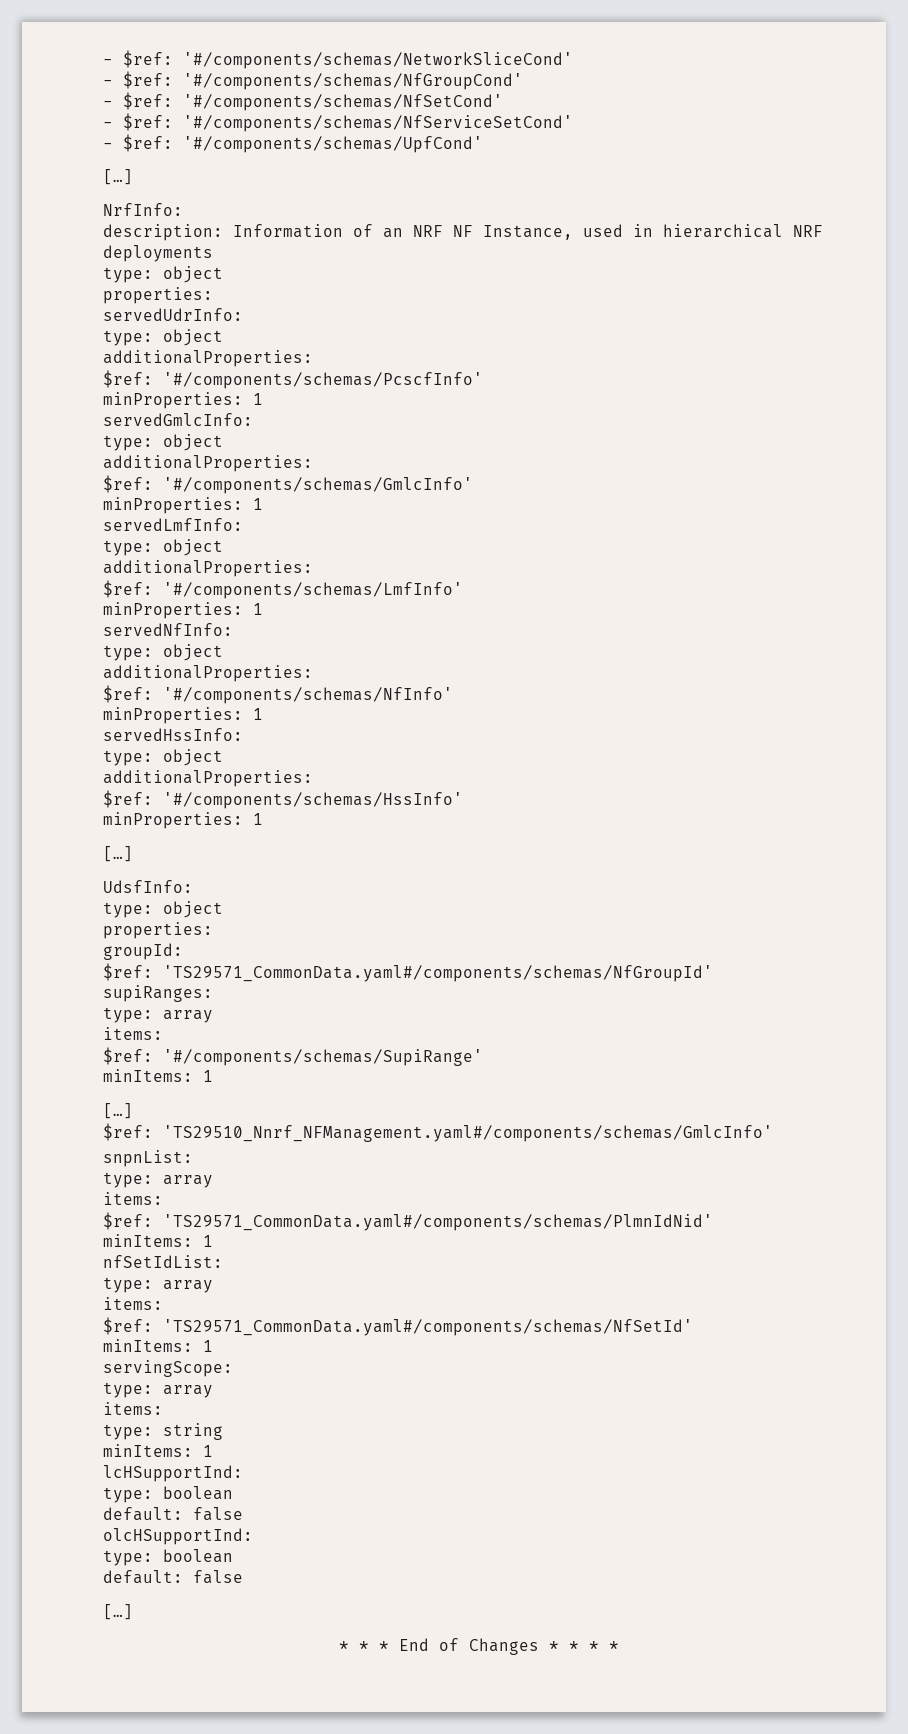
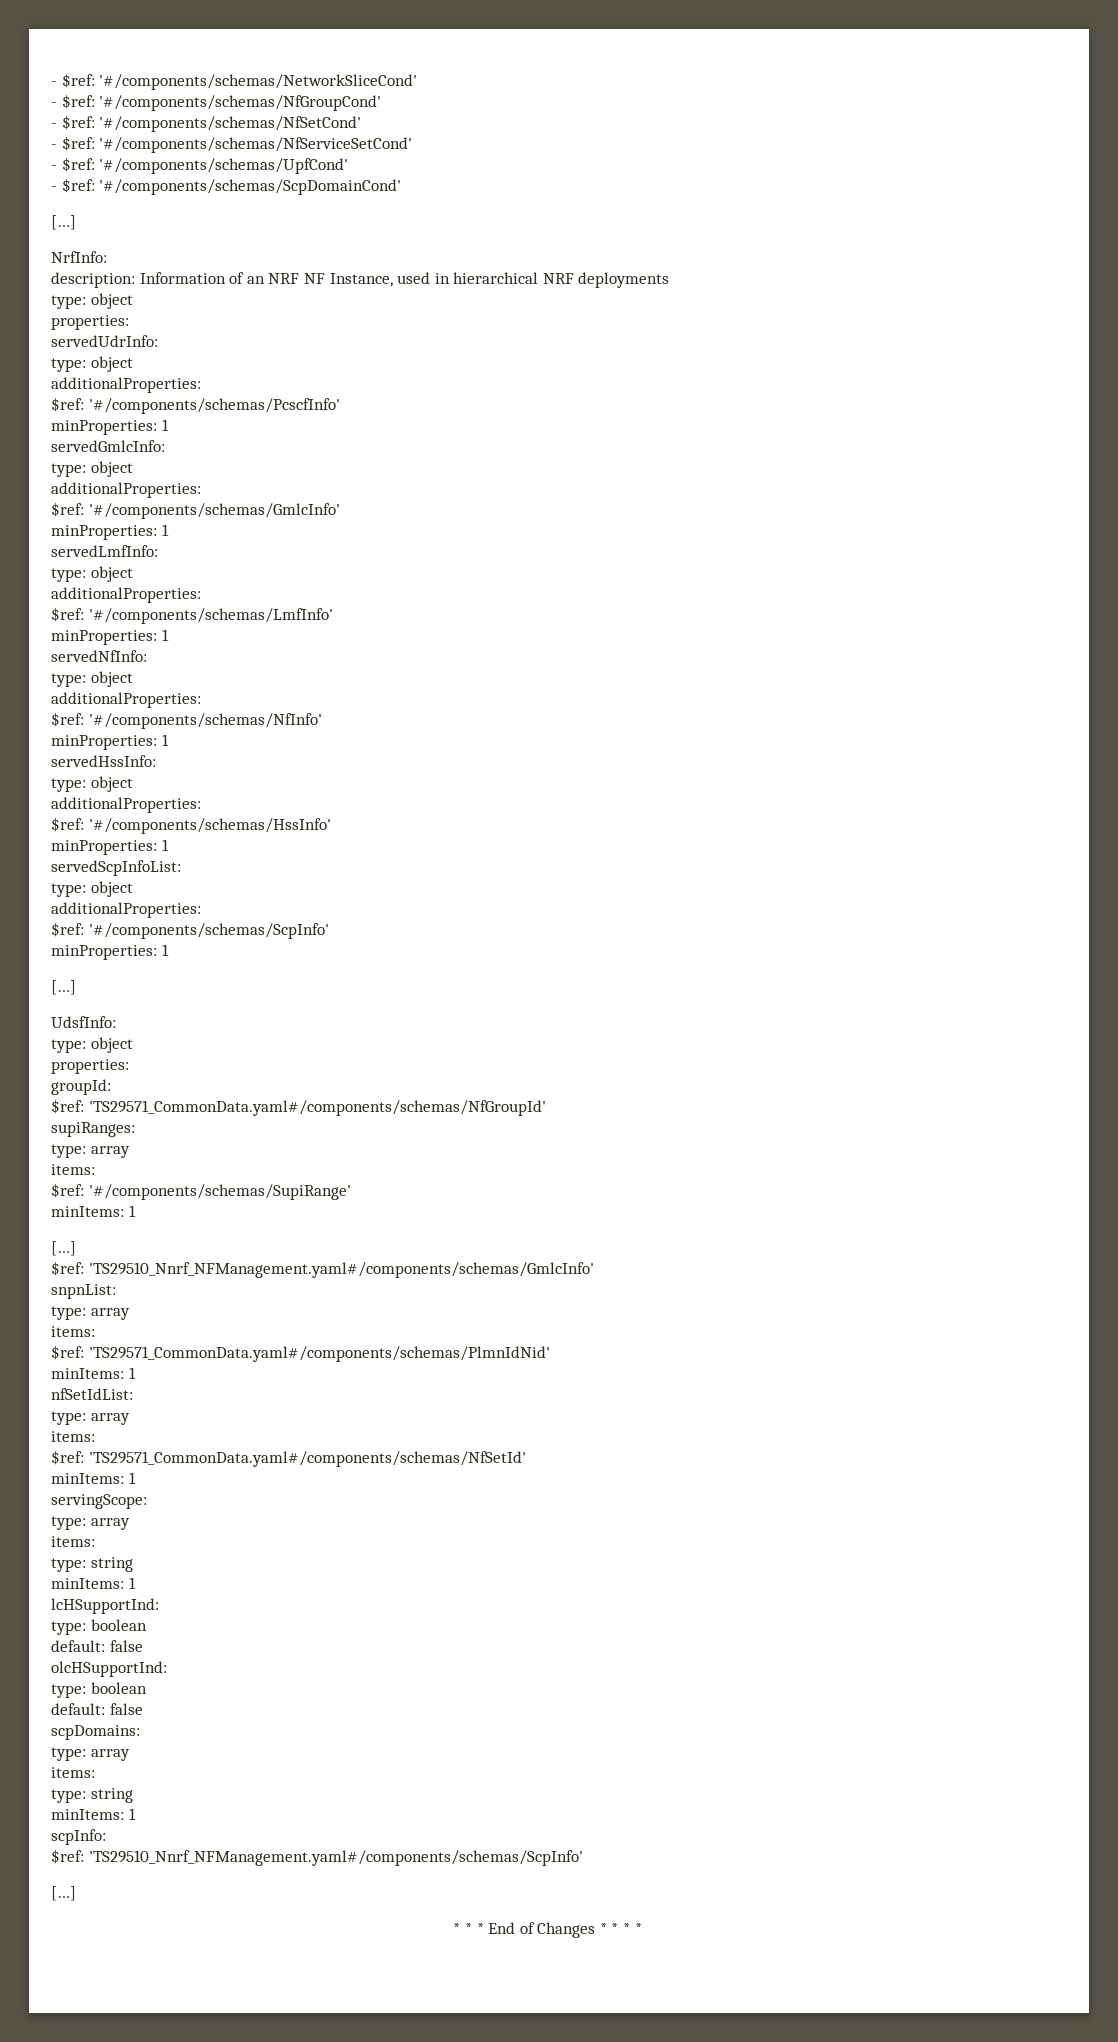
+ - $ref: '#/components/schemas/ScpDomainCond'
+ servedScpInfoList:
+ type: object
+ additionalProperties:
+ $ref: '#/components/schemas/ScpInfo'
+ minProperties: 1
+ scpDomains:
+ type: array
+ items:
+ type: string
+ minItems: 1
+ scpInfo:
+ $ref: 'TS29510_Nnrf_NFManagement.yaml#/components/schemas/ScpInfo'

